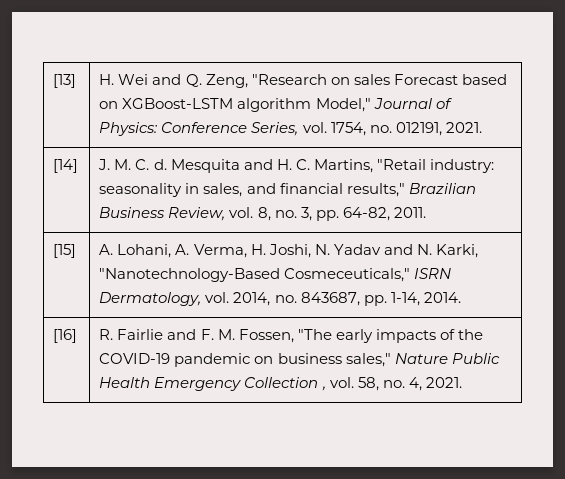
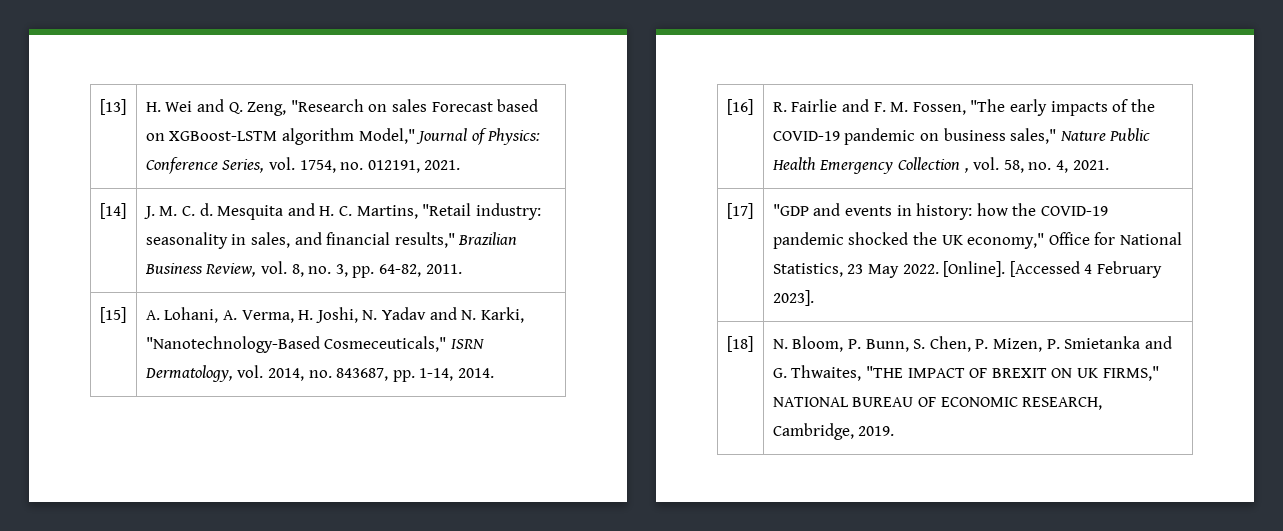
+ [17] | "GDP and events in history: how the COVID-19 pandemic shocked the UK economy," Office for National Statistics, 23 May 2022. [Online]. [Accessed 4 February 2023].
+ [18] | N. Bloom, P. Bunn, S. Chen, P. Mizen, P. Smietanka and G. Thwaites, "THE IMPACT OF BREXIT ON UK FIRMS," NATIONAL BUREAU OF ECONOMIC RESEARCH, Cambridge, 2019.

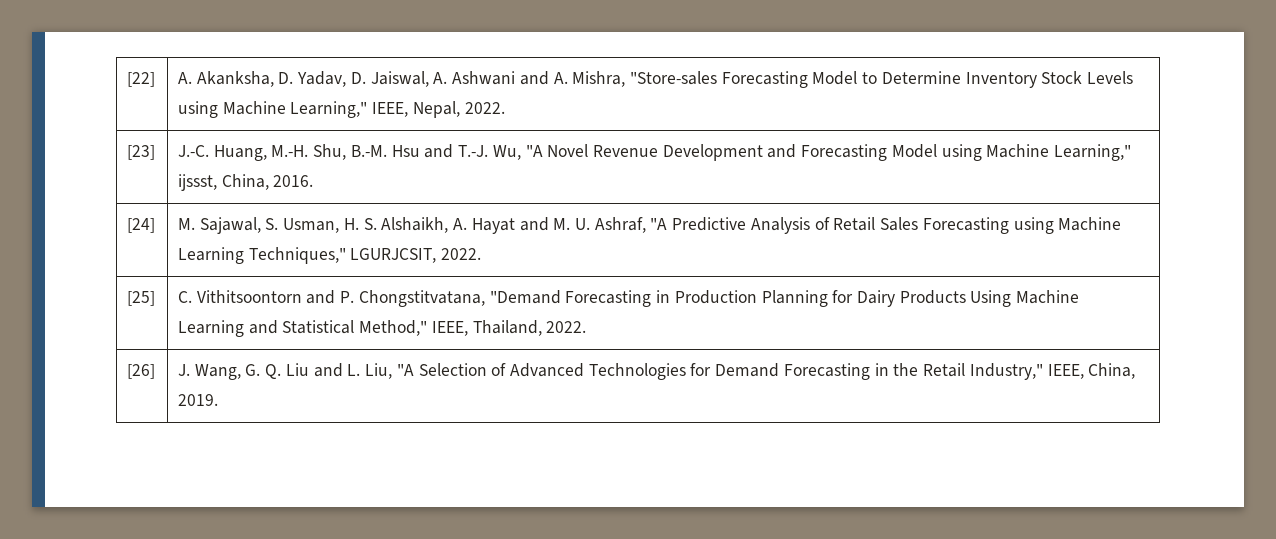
- [13] | H. Wei and Q. Zeng, "Research on sales Forecast based on XGBoost-LSTM algorithm Model," Journal of Physics: Conference Series, vol. 1754, no. 012191, 2021.
- [14] | J. M. C. d. Mesquita and H. C. Martins, "Retail industry: seasonality in sales, and financial results," Brazilian Business Review, vol. 8, no. 3, pp. 64-82, 2011.
- [15] | A. Lohani, A. Verma, H. Joshi, N. Yadav and N. Karki, "Nanotechnology-Based Cosmeceuticals," ISRN Dermatology, vol. 2014, no. 843687, pp. 1-14, 2014.
- [16] | R. Fairlie and F. M. Fossen, "The early impacts of the COVID-19 pandemic on business sales," Nature Public Health Emergency Collection , vol. 58, no. 4, 2021.
- [17] | "GDP and events in history: how the COVID-19 pandemic shocked the UK economy," Office for National Statistics, 23 May 2022. [Online]. [Accessed 4 February 2023].
- [18] | N. Bloom, P. Bunn, S. Chen, P. Mizen, P. Smietanka and G. Thwaites, "THE IMPACT OF BREXIT ON UK FIRMS," NATIONAL BUREAU OF ECONOMIC RESEARCH, Cambridge, 2019.
+ [22] | A. Akanksha, D. Yadav, D. Jaiswal, A. Ashwani and A. Mishra, "Store-sales Forecasting Model to Determine Inventory Stock Levels using Machine Learning," IEEE, Nepal, 2022.
+ [23] | J.-C. Huang, M.-H. Shu, B.-M. Hsu and T.-J. Wu, "A Novel Revenue Development and Forecasting Model using Machine Learning," ijssst, China, 2016.
+ [24] | M. Sajawal, S. Usman, H. S. Alshaikh, A. Hayat and M. U. Ashraf, "A Predictive Analysis of Retail Sales Forecasting using Machine Learning Techniques," LGURJCSIT, 2022.
+ [25] | C. Vithitsoontorn and P. Chongstitvatana, "Demand Forecasting in Production Planning for Dairy Products Using Machine Learning and Statistical Method," IEEE, Thailand, 2022.
+ [26] | J. Wang, G. Q. Liu and L. Liu, "A Selection of Advanced Technologies for Demand Forecasting in the Retail Industry," IEEE, China, 2019.

